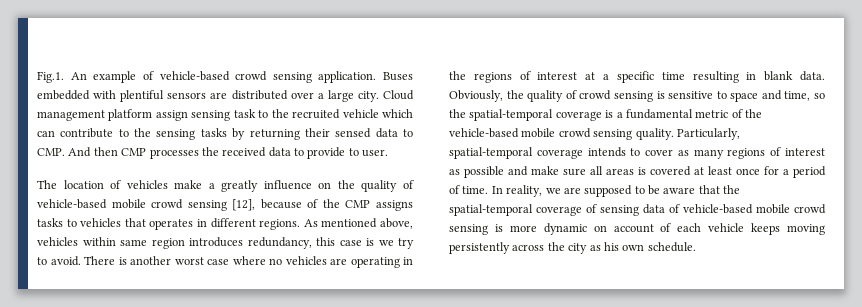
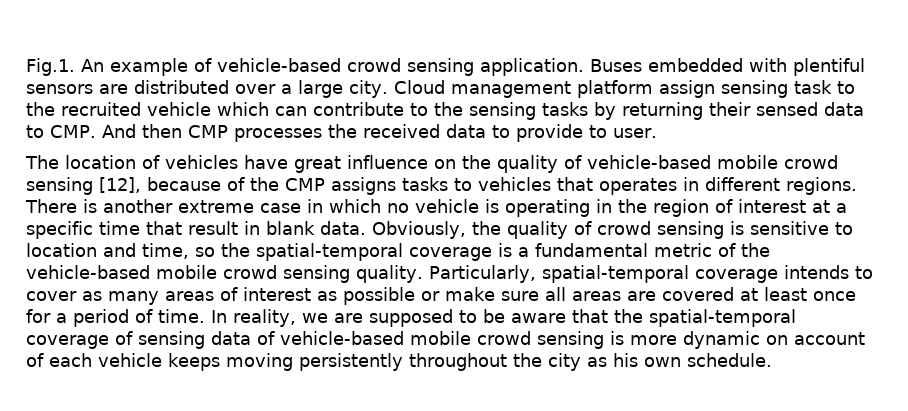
- The location of vehicles make a greatly influence on the quality of vehicle-based mobile crowd sensing [12], because of the CMP assigns tasks to vehicles that operates in different regions.
+ The location of vehicles have great influence on the quality of vehicle-based mobile crowd sensing [12], because of the CMP assigns tasks to vehicles that operates in different regions.
- As mentioned above, vehicles within same region introduces redundancy, this case is we try to avoid. There is another worst case where no vehicles are operating in the regions of interest at a specific time resulting in blank data.
+ There is another extreme case in which no vehicle is operating in the region of interest at a specific time that result in blank data.
- Obviously, the quality of crowd sensing is sensitive to space and time, so the spatial-temporal coverage is a fundamental metric of the vehicle-based mobile crowd sensing quality.
+ Obviously, the quality of crowd sensing is sensitive to location and time, so the spatial-temporal coverage is a fundamental metric of the vehicle-based mobile crowd sensing quality.
- Particularly, spatial-temporal coverage intends to cover as many regions of interest as possible and make sure all areas is covered at least once for a period of time.
+ Particularly, spatial-temporal coverage intends to cover as many areas of interest as possible or make sure all areas are covered at least once for a period of time.
- In reality, we are supposed to be aware that the spatial-temporal coverage of sensing data of vehicle-based mobile crowd sensing is more dynamic on account of each vehicle keeps moving persistently across the city as his own schedule.
+ In reality, we are supposed to be aware that the spatial-temporal coverage of sensing data of vehicle-based mobile crowd sensing is more dynamic on account of each vehicle keeps moving persistently throughout the city as his own schedule.

